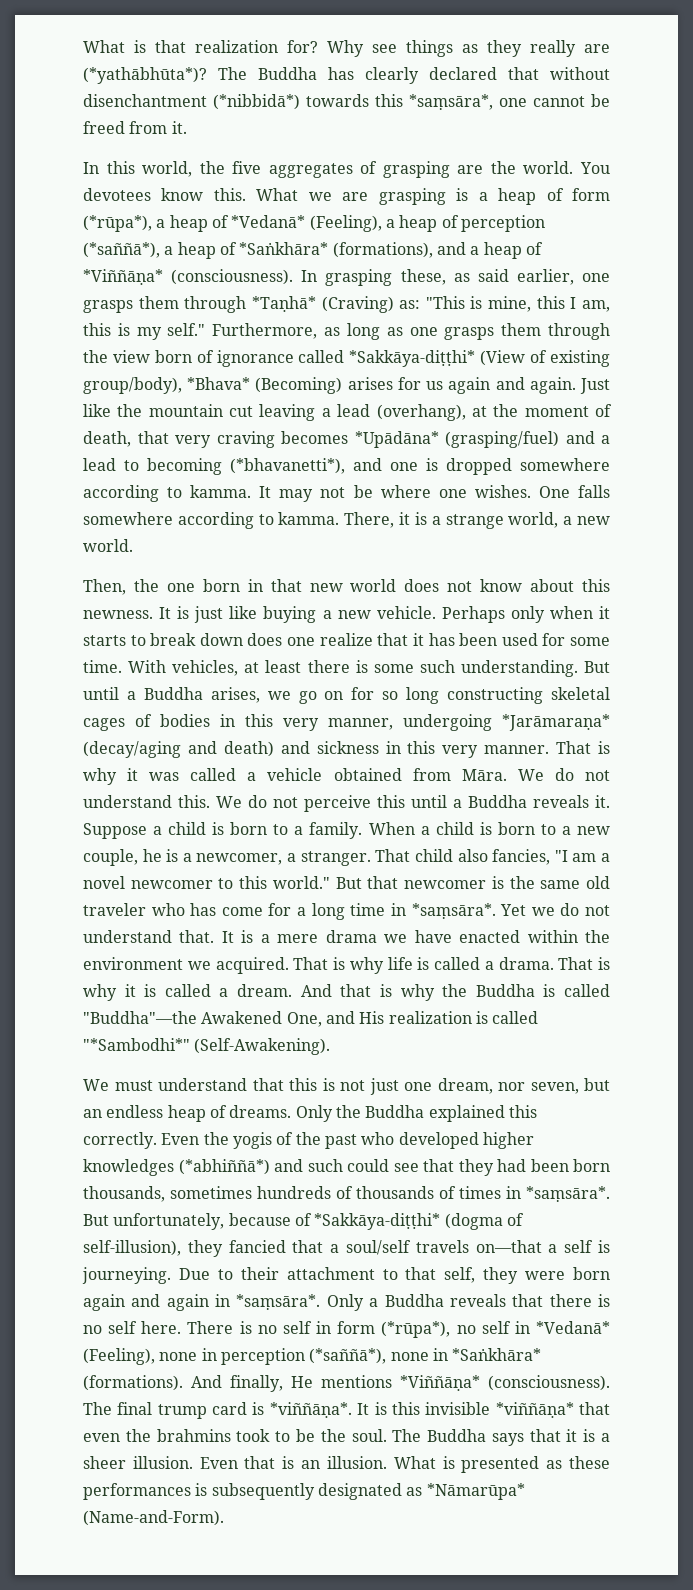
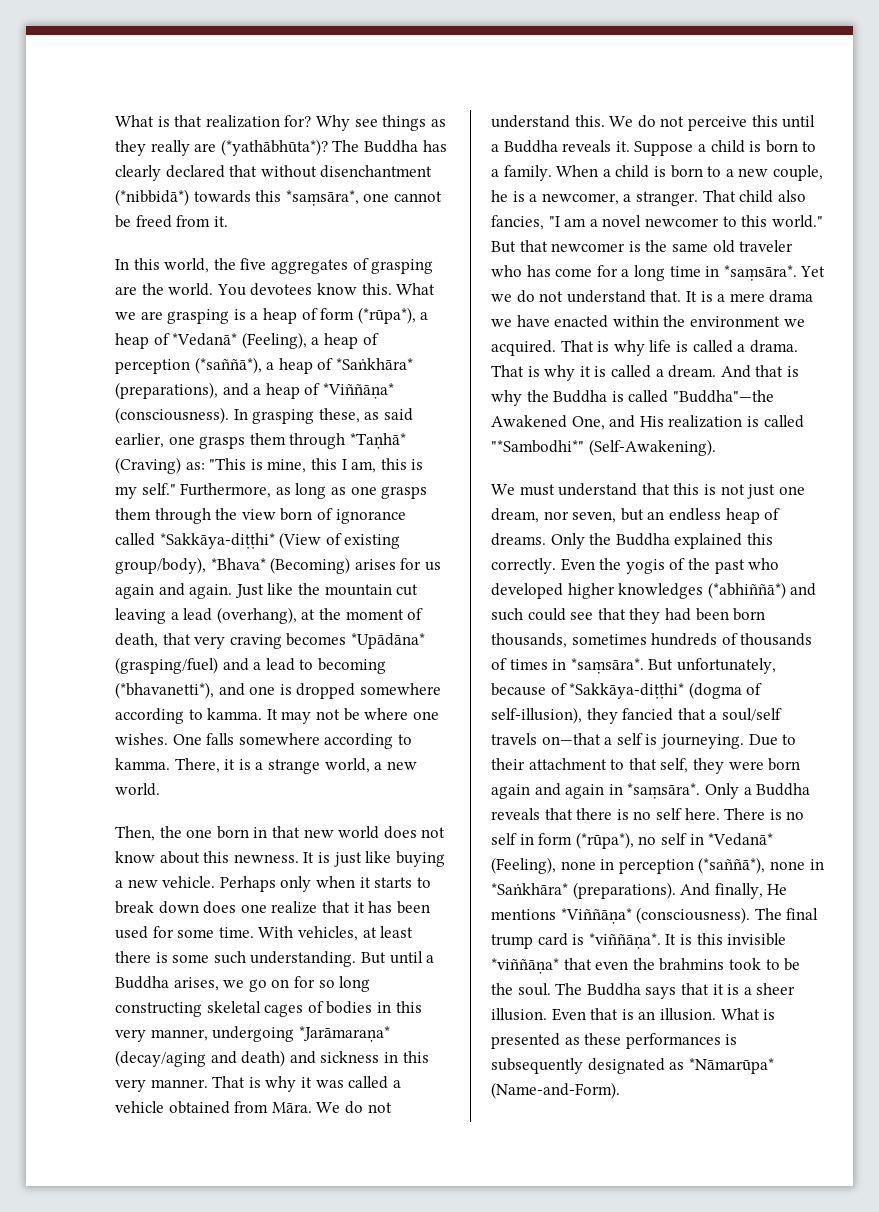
- What we are grasping is a heap of form (*rūpa*), a heap of *Vedanā* (Feeling), a heap of perception (*saññā*), a heap of *Saṅkhāra* (formations), and a heap of *Viññāṇa* (consciousness).
+ What we are grasping is a heap of form (*rūpa*), a heap of *Vedanā* (Feeling), a heap of perception (*saññā*), a heap of *Saṅkhāra* (preparations), and a heap of *Viññāṇa* (consciousness).
- There is no self in form (*rūpa*), no self in *Vedanā* (Feeling), none in perception (*saññā*), none in *Saṅkhāra* (formations).
+ There is no self in form (*rūpa*), no self in *Vedanā* (Feeling), none in perception (*saññā*), none in *Saṅkhāra* (preparations).

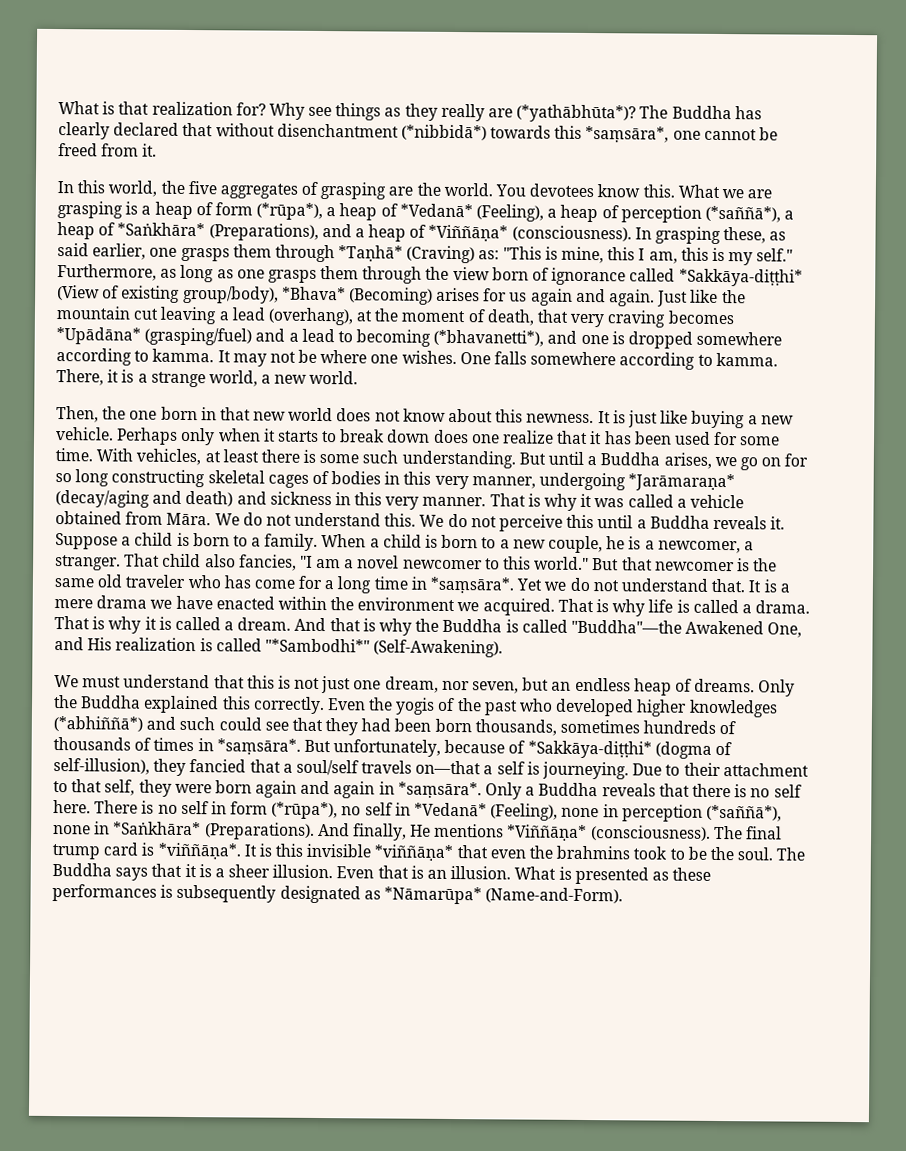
- What we are grasping is a heap of form (*rūpa*), a heap of *Vedanā* (Feeling), a heap of perception (*saññā*), a heap of *Saṅkhāra* (preparations), and a heap of *Viññāṇa* (consciousness).
+ What we are grasping is a heap of form (*rūpa*), a heap of *Vedanā* (Feeling), a heap of perception (*saññā*), a heap of *Saṅkhāra* (Preparations), and a heap of *Viññāṇa* (consciousness).
- There is no self in form (*rūpa*), no self in *Vedanā* (Feeling), none in perception (*saññā*), none in *Saṅkhāra* (preparations).
+ There is no self in form (*rūpa*), no self in *Vedanā* (Feeling), none in perception (*saññā*), none in *Saṅkhāra* (Preparations).

